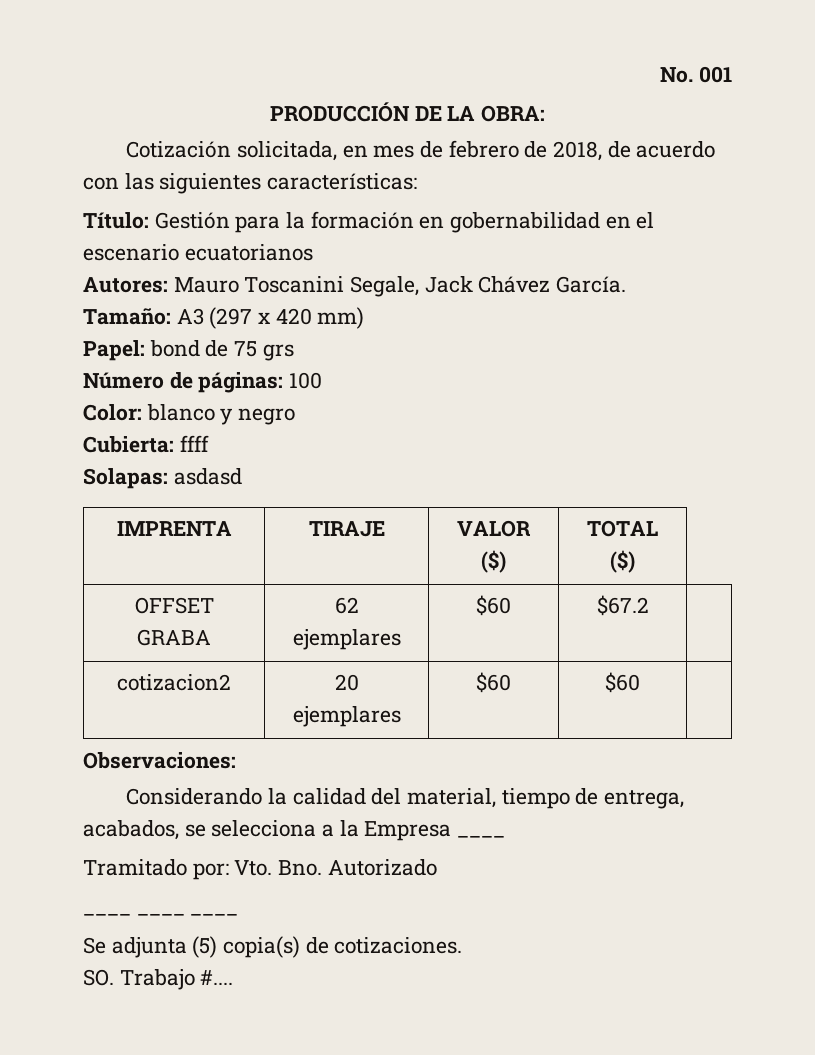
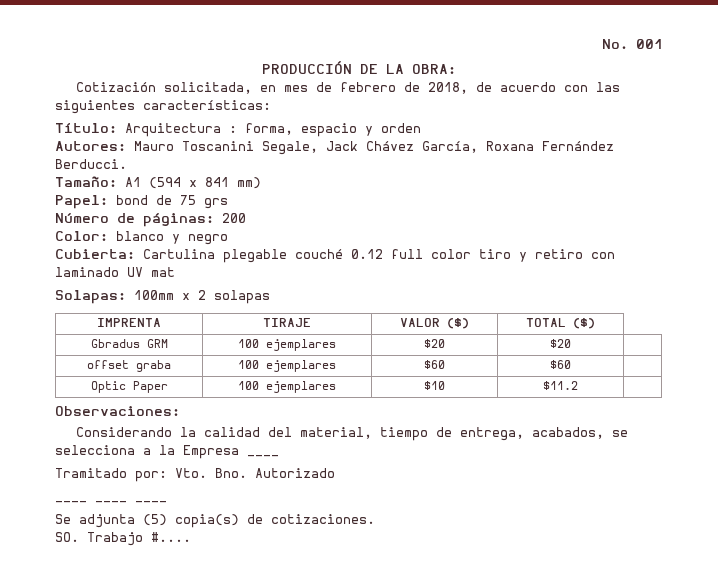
- Título: Gestión para la formación en gobernabilidad en el escenario ecuatorianos
+ Título: Arquitectura : forma, espacio y orden
- Autores: Mauro Toscanini Segale, Jack Chávez García.
- Tamaño: A3 (297 x 420 mm)
+ Autores: Mauro Toscanini Segale, Jack Chávez García, Roxana Fernández Berducci.
+ Tamaño: A1 (594 x 841 mm)
- Número de páginas: 100
+ Número de páginas: 200
- Cubierta: ffff
- Solapas: asdasd
+ Cubierta: Cartulina plegable couché 0.12 full color tiro y retiro con laminado UV mat
+ Solapas: 100mm x 2 solapas
- OFFSET GRABA | 62 ejemplares | $60 | $67.2 |
- cotizacion2 | 20 ejemplares | $60 | $60 |
+ Gbradus GRM | 100 ejemplares | $20 | $20 |
+ offset graba | 100 ejemplares | $60 | $60 |
+ Optic Paper | 100 ejemplares | $10 | $11.2 |

